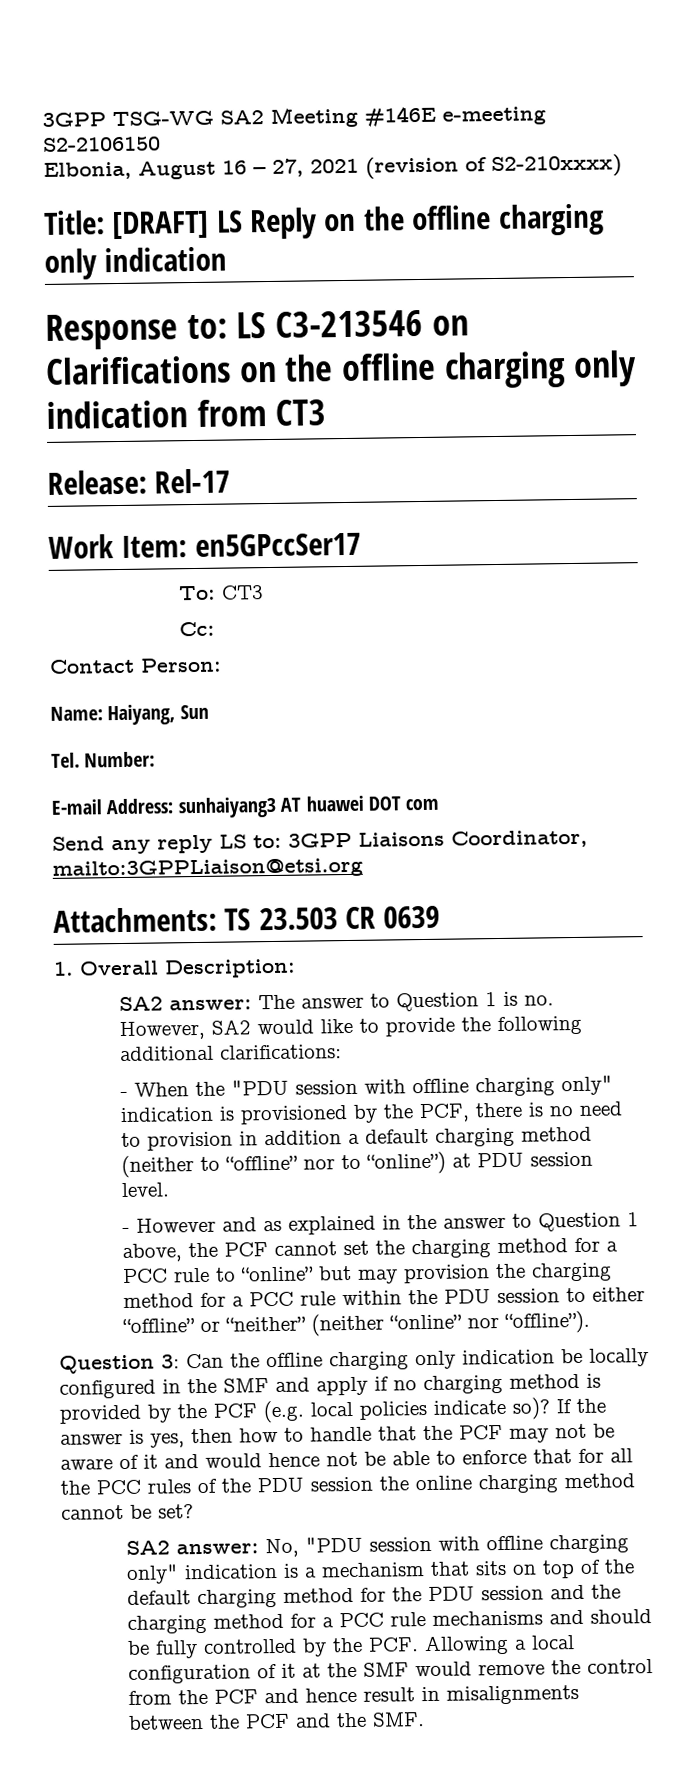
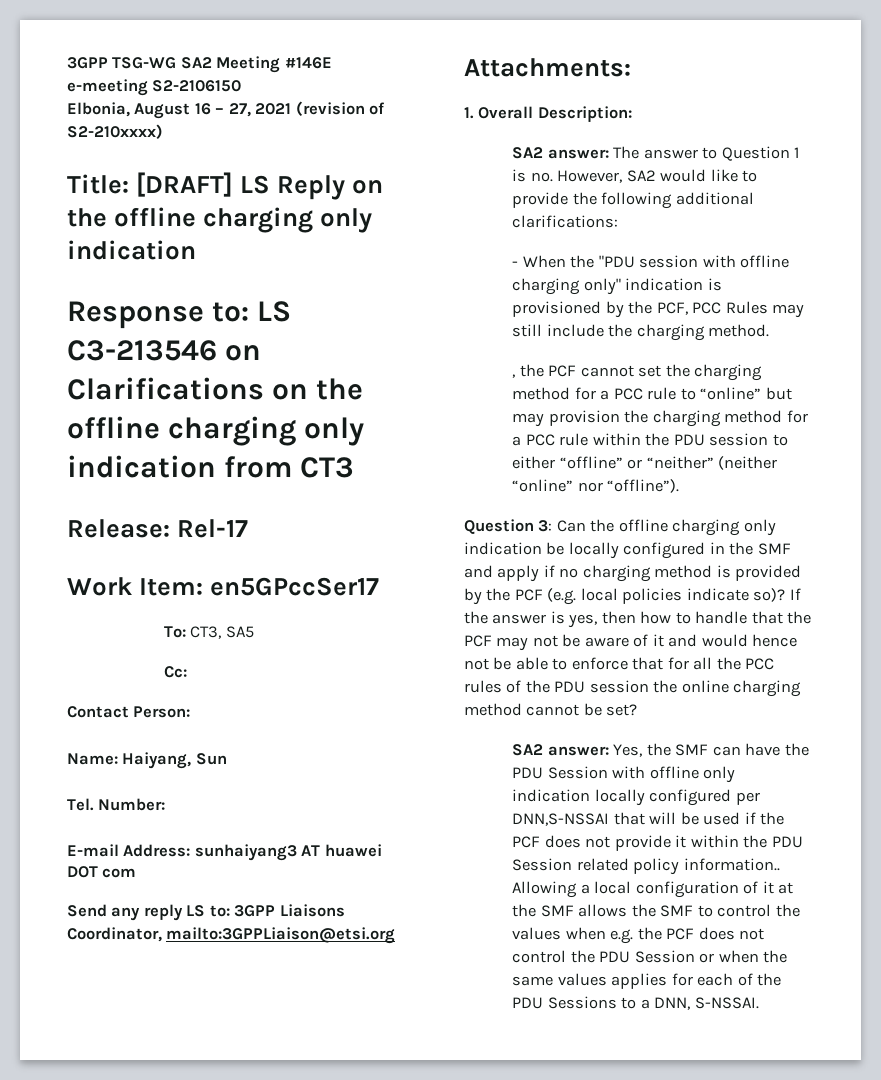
- To: CT3
+ To: CT3, SA5
- Attachments: TS 23.503 CR 0639
+ Attachments:
- - When the "PDU session with offline charging only" indication is provisioned by the PCF, there is no need to provision in addition a default charging method (neither to “offline” nor to “online”) at PDU session level.
- - However and as explained in the answer to Question 1 above, the PCF cannot set the charging method for a PCC rule to “online” but may provision the charging method for a PCC rule within the PDU session to either “offline” or “neither” (neither “online” nor “offline”).
+ - When the "PDU session with offline charging only" indication is provisioned by the PCF, PCC Rules may still include the charging method.
+ , the PCF cannot set the charging method for a PCC rule to “online” but may provision the charging method for a PCC rule within the PDU session to either “offline” or “neither” (neither “online” nor “offline”).
- SA2 answer: No, "PDU session with offline charging only" indication is a mechanism that sits on top of the default charging method for the PDU session and the charging method for a PCC rule mechanisms and should be fully controlled by the PCF. Allowing a local configuration of it at the SMF would remove the control from the PCF and hence result in misalignments between the PCF and the SMF.
+ SA2 answer: Yes, the SMF can have the PDU Session with offline only indication locally configured per DNN,S-NSSAI that will be used if the PCF does not provide it within the PDU Session related policy information.. Allowing a local configuration of it at the SMF allows the SMF to control the values when e.g. the PCF does not control the PDU Session or when the same values applies for each of the PDU Sessions to a DNN, S-NSSAI.

